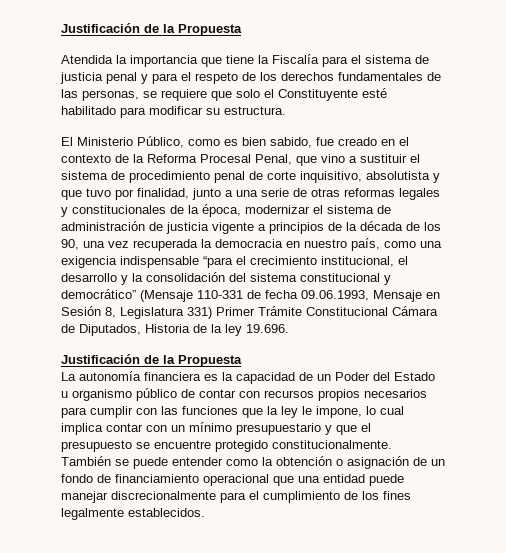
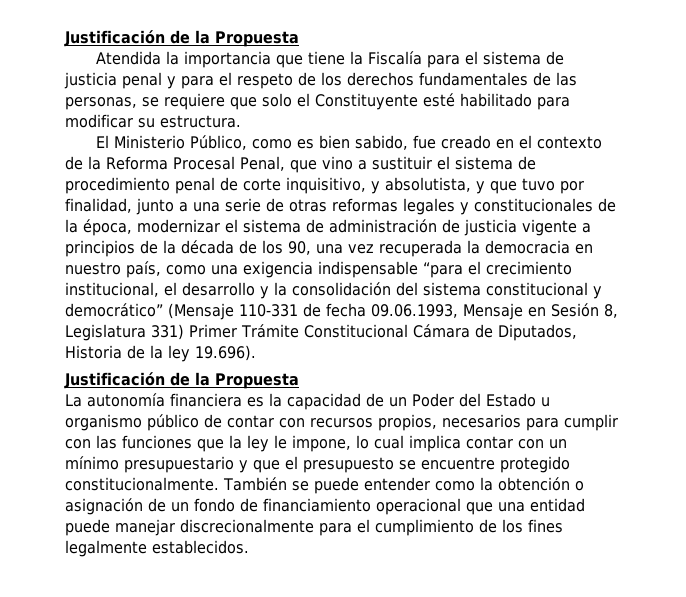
- El Ministerio Público, como es bien sabido, fue creado en el contexto de la Reforma Procesal Penal, que vino a sustituir el sistema de procedimiento penal de corte inquisitivo, absolutista y que tuvo por finalidad, junto a una serie de otras reformas legales y constitucionales de la época, modernizar el sistema de administración de justicia vigente a principios de la década de los 90, una vez recuperada la democracia en nuestro país, como una exigencia indispensable “para el crecimiento institucional, el desarrollo y la consolidación del sistema constitucional y democrático” (Mensaje 110-331 de fecha 09.06.1993, Mensaje en Sesión 8, Legislatura 331) Primer Trámite Constitucional Cámara de Diputados, Historia de la ley 19.696.
+ El Ministerio Público, como es bien sabido, fue creado en el contexto de la Reforma Procesal Penal, que vino a sustituir el sistema de procedimiento penal de corte inquisitivo, y absolutista, y que tuvo por finalidad, junto a una serie de otras reformas legales y constitucionales de la época, modernizar el sistema de administración de justicia vigente a principios de la década de los 90, una vez recuperada la democracia en nuestro país, como una exigencia indispensable “para el crecimiento institucional, el desarrollo y la consolidación del sistema constitucional y democrático” (Mensaje 110-331 de fecha 09.06.1993, Mensaje en Sesión 8, Legislatura 331) Primer Trámite Constitucional Cámara de Diputados, Historia de la ley 19.696).
- La autonomía financiera es la capacidad de un Poder del Estado u organismo público de contar con recursos propios necesarios para cumplir con las funciones que la ley le impone, lo cual implica contar con un mínimo presupuestario y que el presupuesto se encuentre protegido constitucionalmente.
+ La autonomía financiera es la capacidad de un Poder del Estado u organismo público de contar con recursos propios, necesarios para cumplir con las funciones que la ley le impone, lo cual implica contar con un mínimo presupuestario y que el presupuesto se encuentre protegido constitucionalmente.

